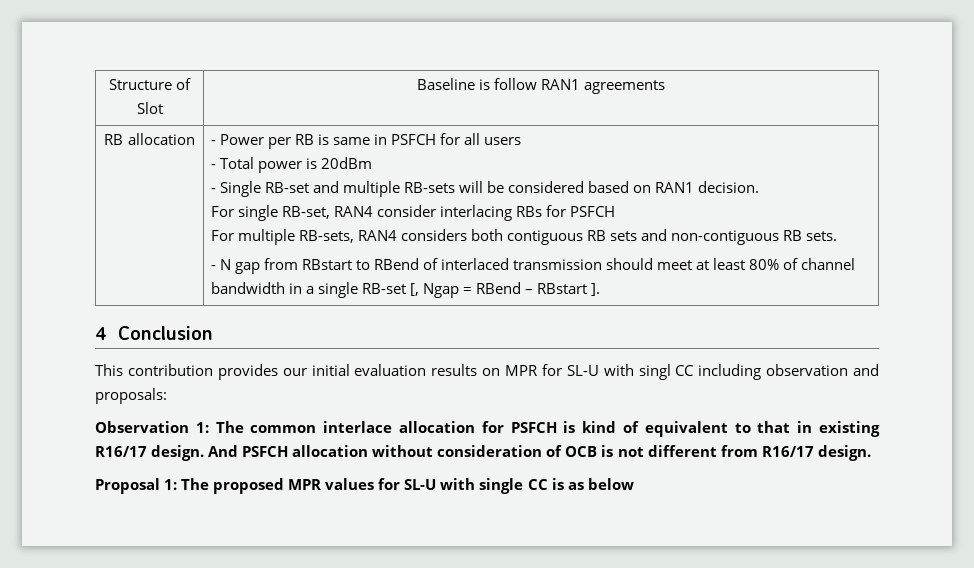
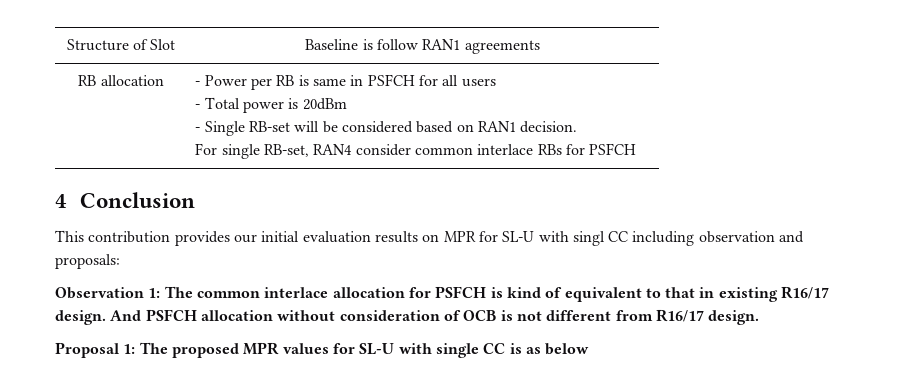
- - Single RB-set and multiple RB-sets will be considered based on RAN1 decision.
+ - Single RB-set will be considered based on RAN1 decision.
- For single RB-set, RAN4 consider interlacing RBs for PSFCH
+ For single RB-set, RAN4 consider common interlace RBs for PSFCH
- For multiple RB-sets, RAN4 considers both contiguous RB sets and non-contiguous RB sets.
- - N gap from RBstart to RBend of interlaced transmission should meet at least 80% of channel bandwidth in a single RB-set [, Ngap = RBend – RBstart ].

